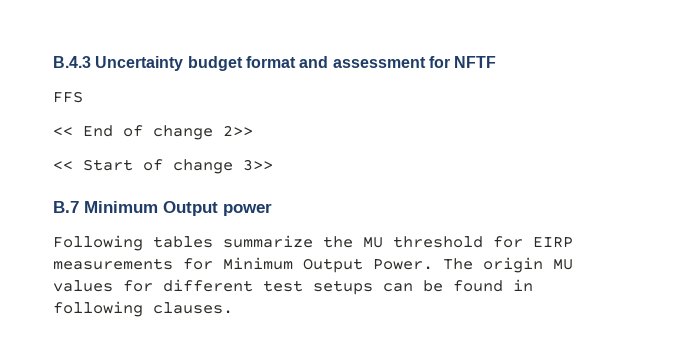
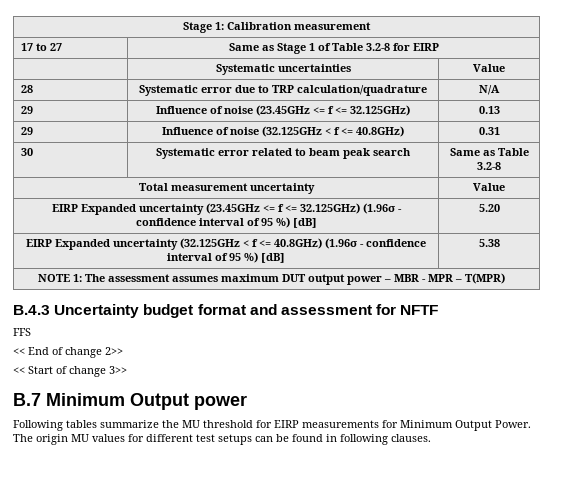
+ Stage 1: Calibration measurement
+ 17 to 27 | Same as Stage 1 of Table 3.2-8 for EIRP
+ | Systematic uncertainties | Value
+ 28 | Systematic error due to TRP calculation/quadrature | N/A
+ 29 | Influence of noise (23.45GHz <= f <= 32.125GHz) | 0.13
+ 29 | Influence of noise (32.125GHz < f <= 40.8GHz) | 0.31
+ 30 | Systematic error related to beam peak search | Same as Table 3.2-8
+ Total measurement uncertainty | Value
+ EIRP Expanded uncertainty (23.45GHz <= f <= 32.125GHz) (1.96σ - confidence interval of 95 %) [dB] | 5.20
+ EIRP Expanded uncertainty (32.125GHz < f <= 40.8GHz) (1.96σ - confidence interval of 95 %) [dB] | 5.38
+ NOTE 1: The assessment assumes maximum DUT output power – MBR - MPR – T(MPR)

